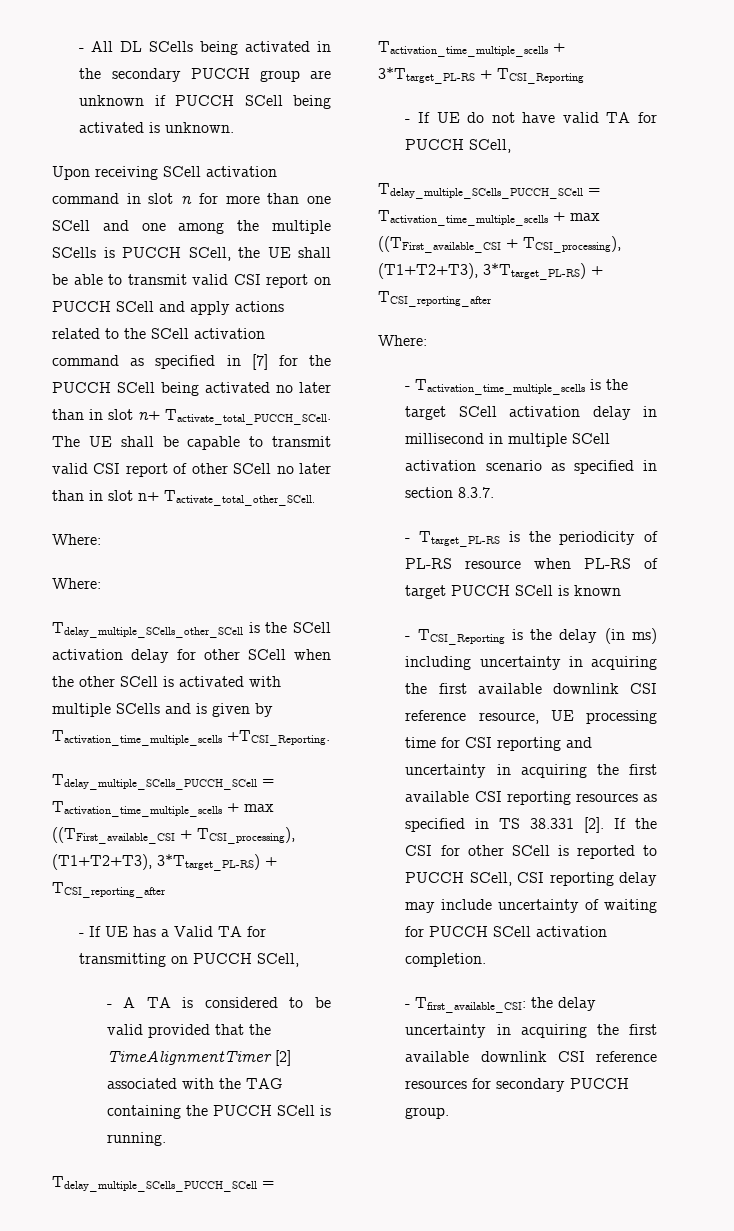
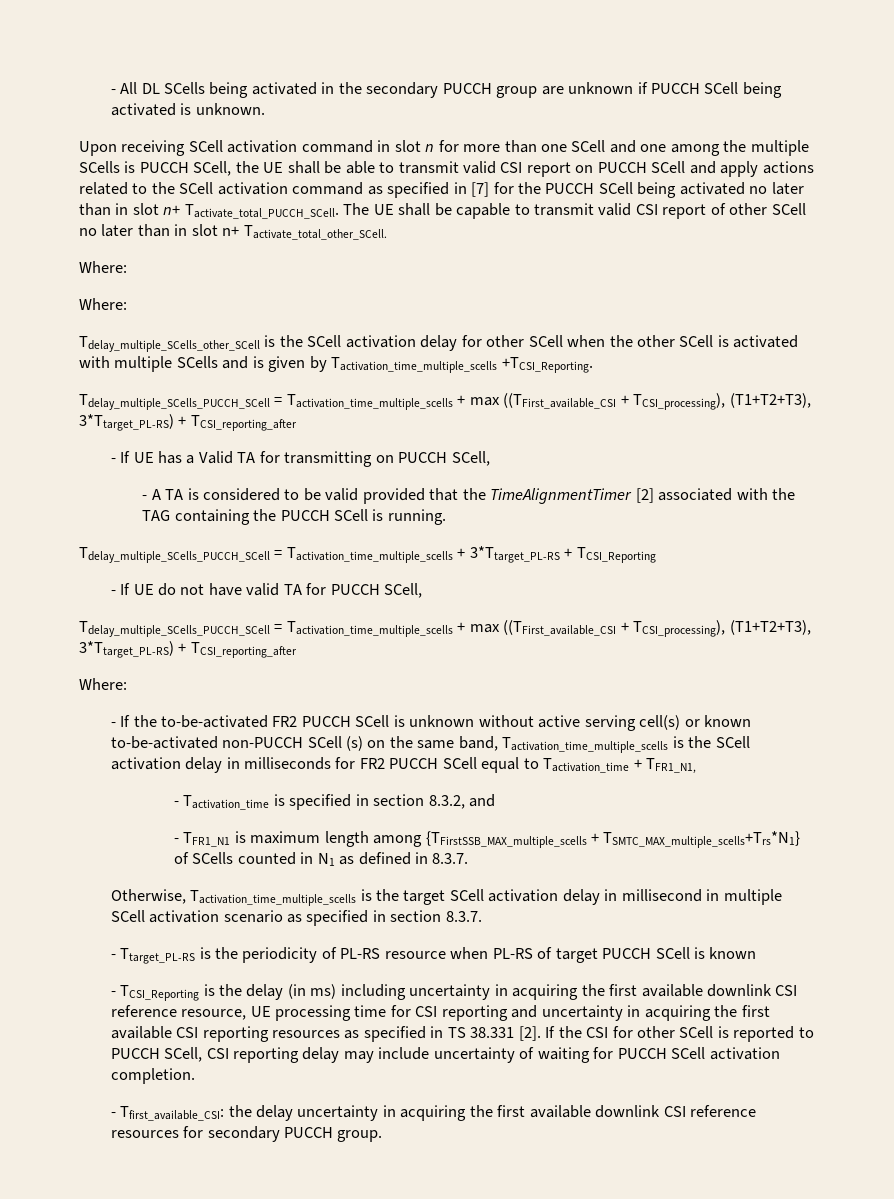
- - Tactivation_time_multiple_scells is the target SCell activation delay in millisecond in multiple SCell activation scenario as specified in section 8.3.7.
+ - If the to-be-activated FR2 PUCCH SCell is unknown without active serving cell(s) or known to-be-activated non-PUCCH SCell (s) on the same band, Tactivation_time_multiple_scells is the SCell activation delay in milliseconds for FR2 PUCCH SCell equal to Tactivation_time + TFR1_N1,
+ - Tactivation_time is specified in section 8.3.2, and
+ - TFR1_N1 is maximum length among {TFirstSSB_MAX_multiple_scells + TSMTC_MAX_multiple_scells+Trs*N1} of SCells counted in N1 as defined in 8.3.7.
+ Otherwise, Tactivation_time_multiple_scells is the target SCell activation delay in millisecond in multiple SCell activation scenario as specified in section 8.3.7.

